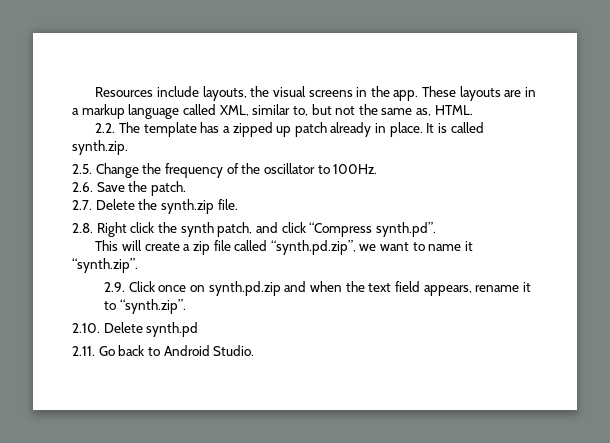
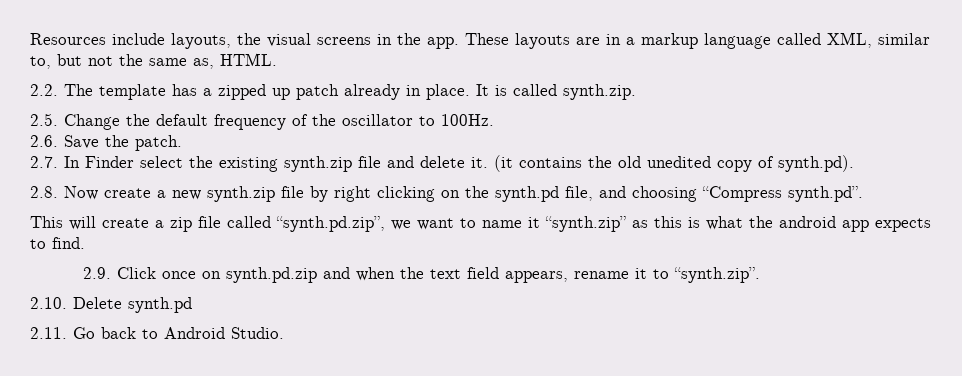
- 2.5. Change the frequency of the oscillator to 100Hz.
+ 2.5. Change the default frequency of the oscillator to 100Hz.
- 2.7. Delete the synth.zip file.
- 2.8. Right click the synth patch, and click “Compress synth.pd”.
+ 2.7. In Finder select the existing synth.zip file and delete it. (it contains the old unedited copy of synth.pd).
+ 2.8. Now create a new synth.zip file by right clicking on the synth.pd file, and choosing “Compress synth.pd”.
- This will create a zip file called “synth.pd.zip”, we want to name it “synth.zip”.
+ This will create a zip file called “synth.pd.zip”, we want to name it “synth.zip” as this is what the android app expects to find.

